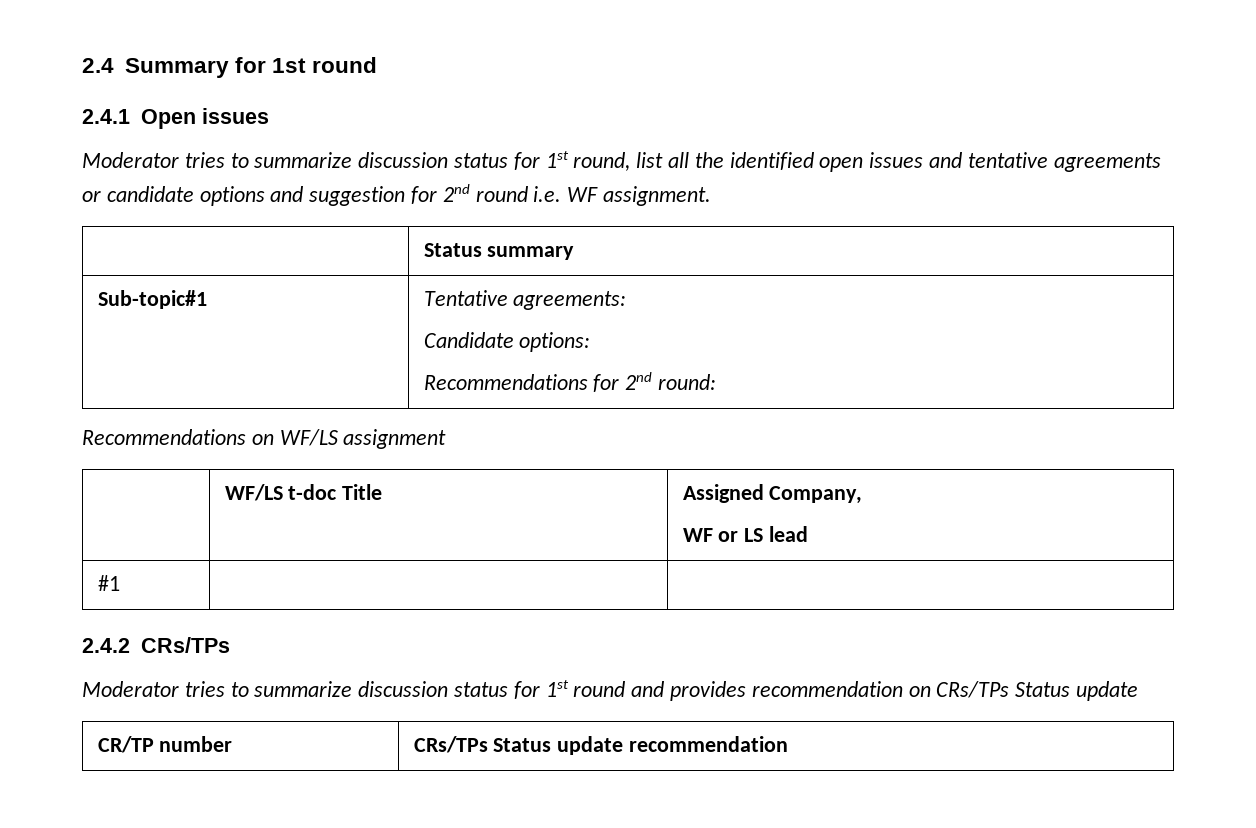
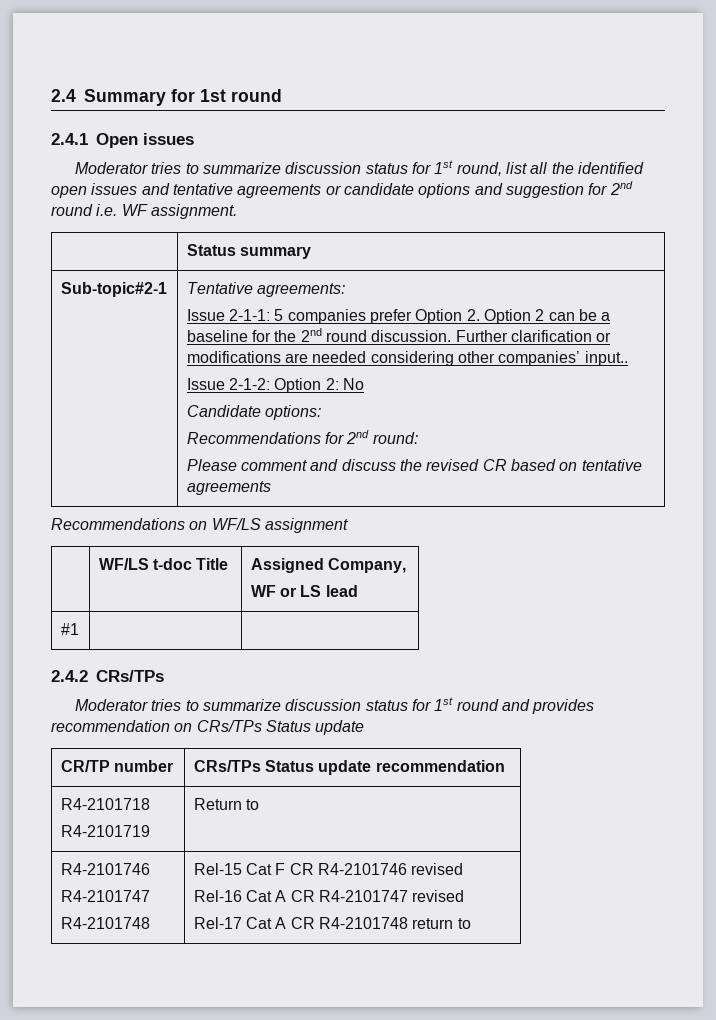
- Sub-topic#1
+ Sub-topic#2-1
+ Issue 2-1-1: 5 companies prefer Option 2. Option 2 can be a baseline for the 2nd round discussion. Further clarification or modifications are needed considering other companies’ input..
+ Issue 2-1-2: Option 2: No
+ Please comment and discuss the revised CR based on tentative agreements
+ R4-2101718
+ R4-2101719 | Return to
+ R4-2101746
+ R4-2101747
+ R4-2101748 | Rel-15 Cat F CR R4-2101746 revised
+ Rel-16 Cat A CR R4-2101747 revised
+ Rel-17 Cat A CR R4-2101748 return to

